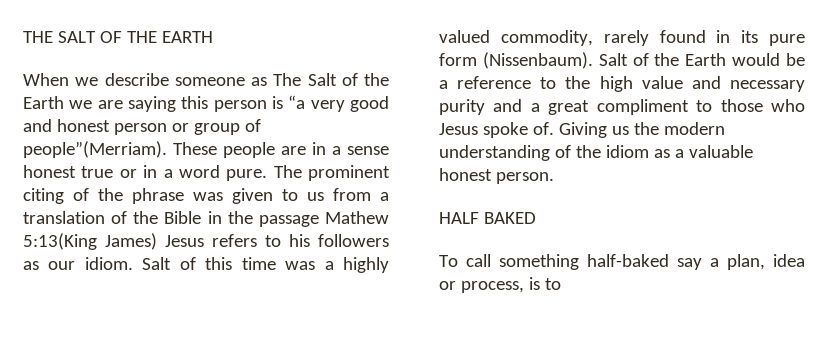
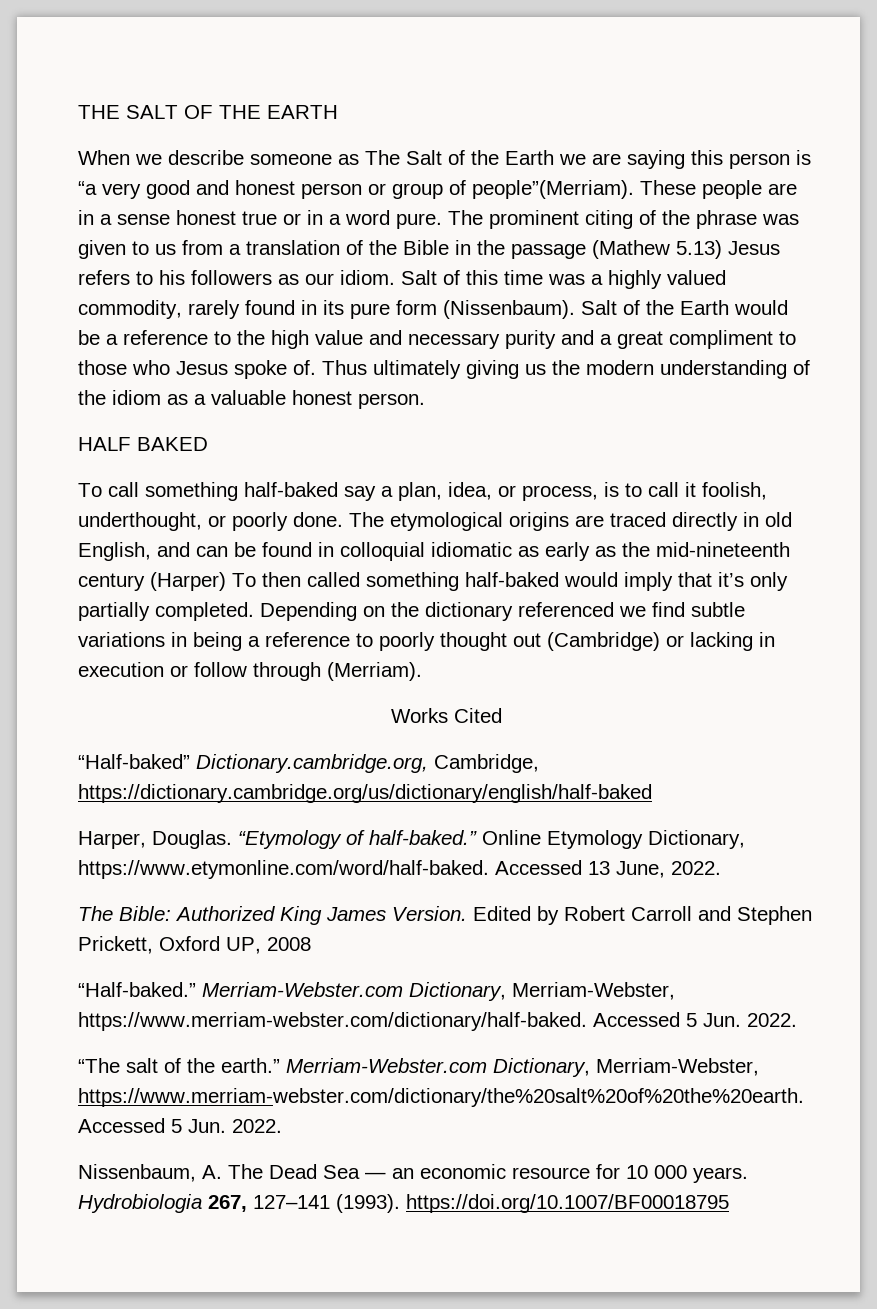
- The prominent citing of the phrase was given to us from a translation of the Bible in the passage Mathew 5:13(King James) Jesus refers to his followers as our idiom.
+ The prominent citing of the phrase was given to us from a translation of the Bible in the passage (Mathew 5.13) Jesus refers to his followers as our idiom.
- Giving us the modern understanding of the idiom as a valuable honest person.
+ Thus ultimately giving us the modern understanding of the idiom as a valuable honest person.
- To call something half-baked say a plan, idea or process, is to
+ To call something half-baked say a plan, idea, or process, is to call it foolish, underthought, or poorly done. The etymological origins are traced directly in old English, and can be found in colloquial idiomatic as early as the mid-nineteenth century (Harper) To then called something half-baked would imply that it’s only partially completed. Depending on the dictionary referenced we find subtle variations in being a reference to poorly thought out (Cambridge) or lacking in execution or follow through (Merriam).
+ Works Cited
+ “Half-baked” Dictionary.cambridge.org, Cambridge, https://dictionary.cambridge.org/us/dictionary/english/half-baked
+ Harper, Douglas. “Etymology of half-baked.” Online Etymology Dictionary, https://www.etymonline.com/word/half-baked. Accessed 13 June, 2022.
+ The Bible: Authorized King James Version. Edited by Robert Carroll and Stephen Prickett, Oxford UP, 2008
+ “Half-baked.” Merriam-Webster.com Dictionary, Merriam-Webster, https://www.merriam-webster.com/dictionary/half-baked. Accessed 5 Jun. 2022.
+ “The salt of the earth.” Merriam-Webster.com Dictionary, Merriam-Webster, https://www.merriam-webster.com/dictionary/the%20salt%20of%20the%20earth. Accessed 5 Jun. 2022.
+ Nissenbaum, A. The Dead Sea — an economic resource for 10 000 years. Hydrobiologia 267, 127–141 (1993). https://doi.org/10.1007/BF00018795

